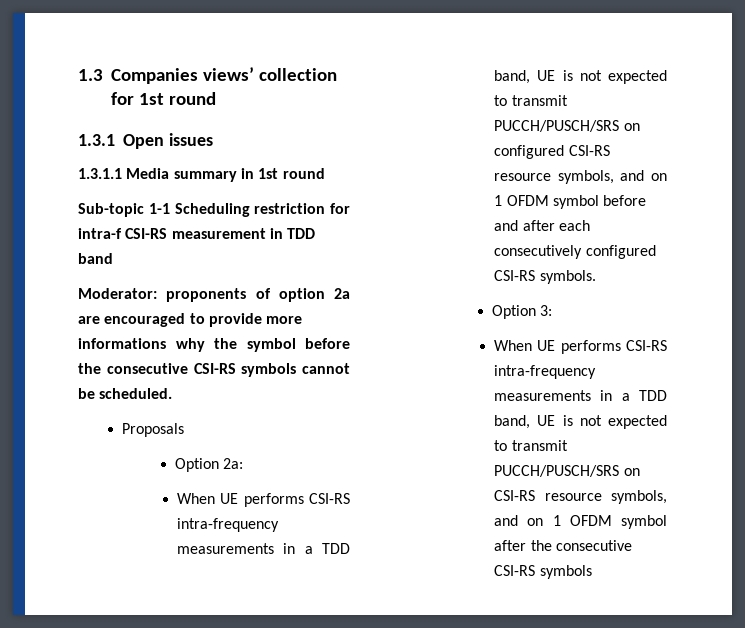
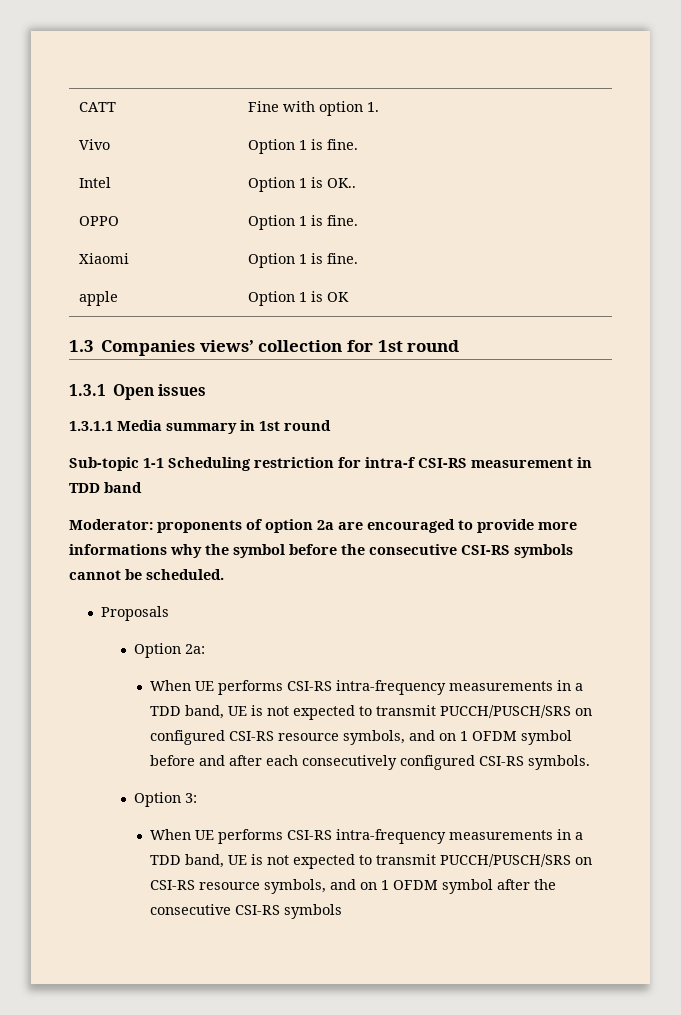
+ CATT | Fine with option 1.
+ Vivo | Option 1 is fine.
+ Intel | Option 1 is OK..
+ OPPO | Option 1 is fine.
+ Xiaomi | Option 1 is fine.
+ apple | Option 1 is OK

